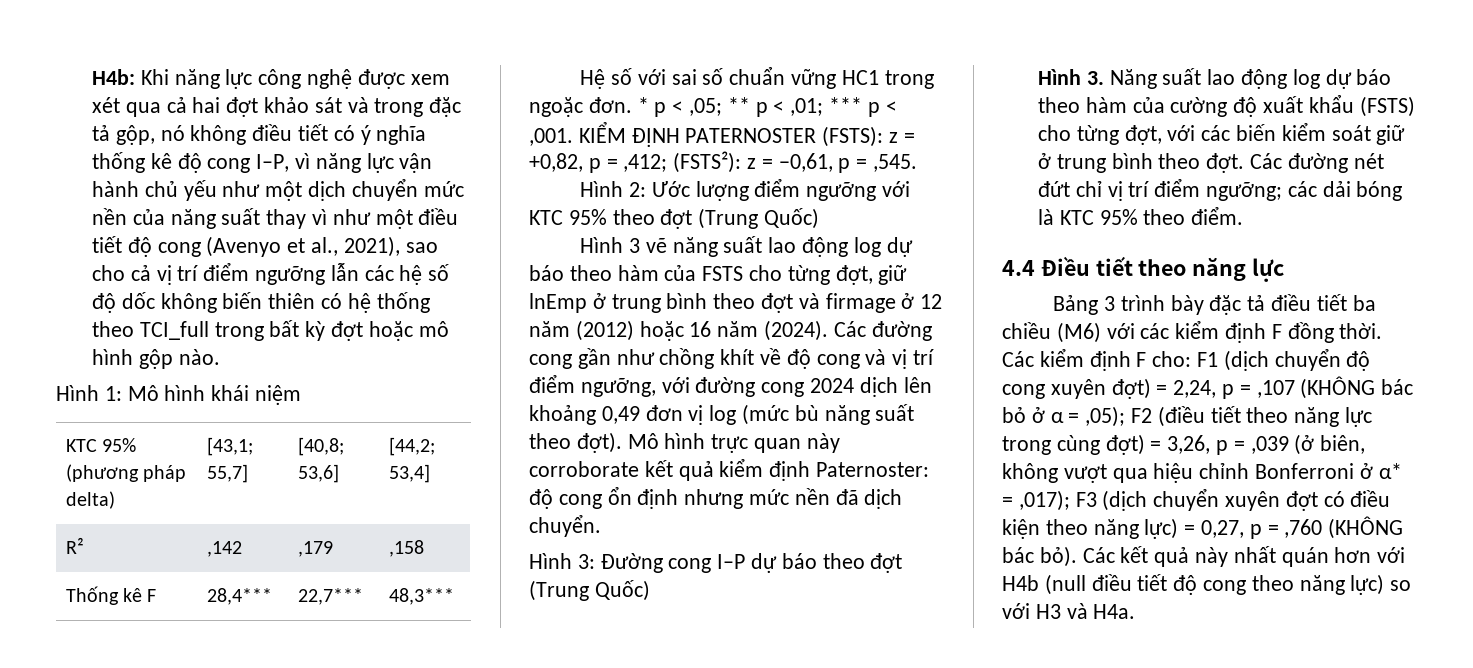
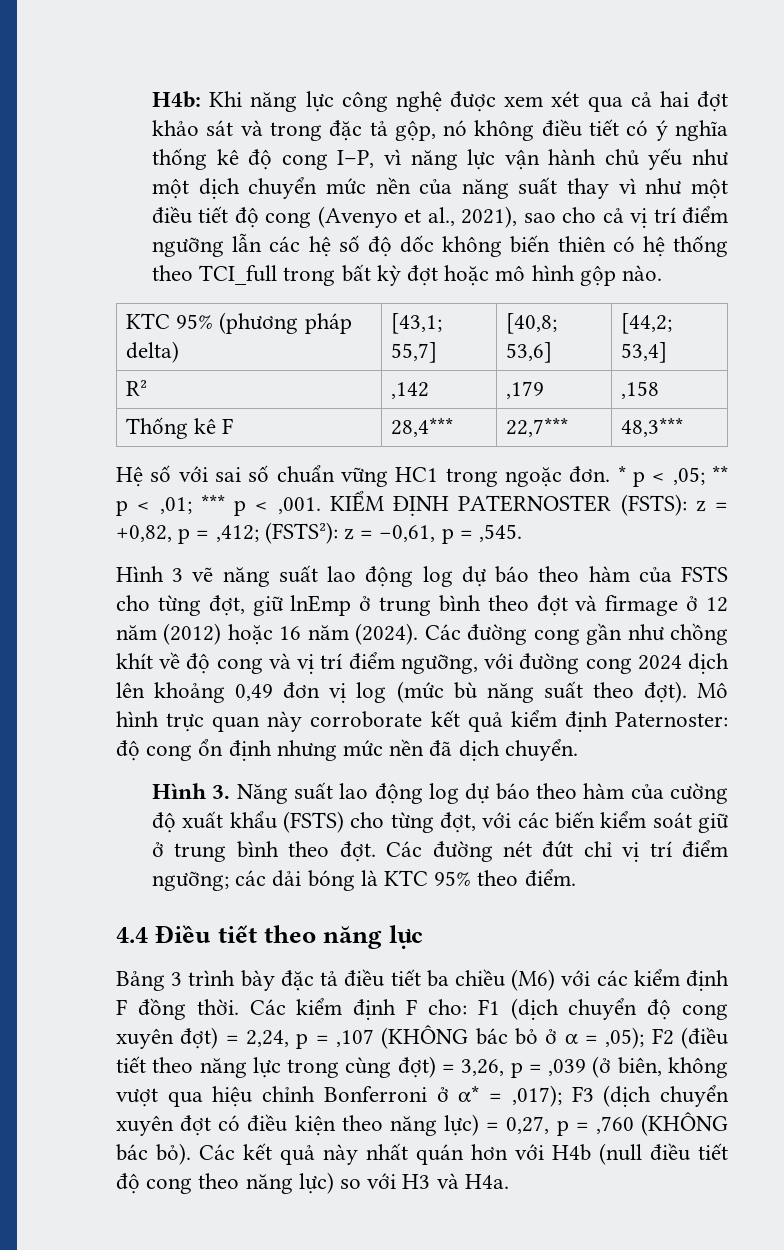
- Hình 1: Mô hình khái niệm
- Hình 2: Ước lượng điểm ngưỡng với KTC 95% theo đợt (Trung Quốc)
- Hình 3: Đường cong I–P dự báo theo đợt (Trung Quốc)

